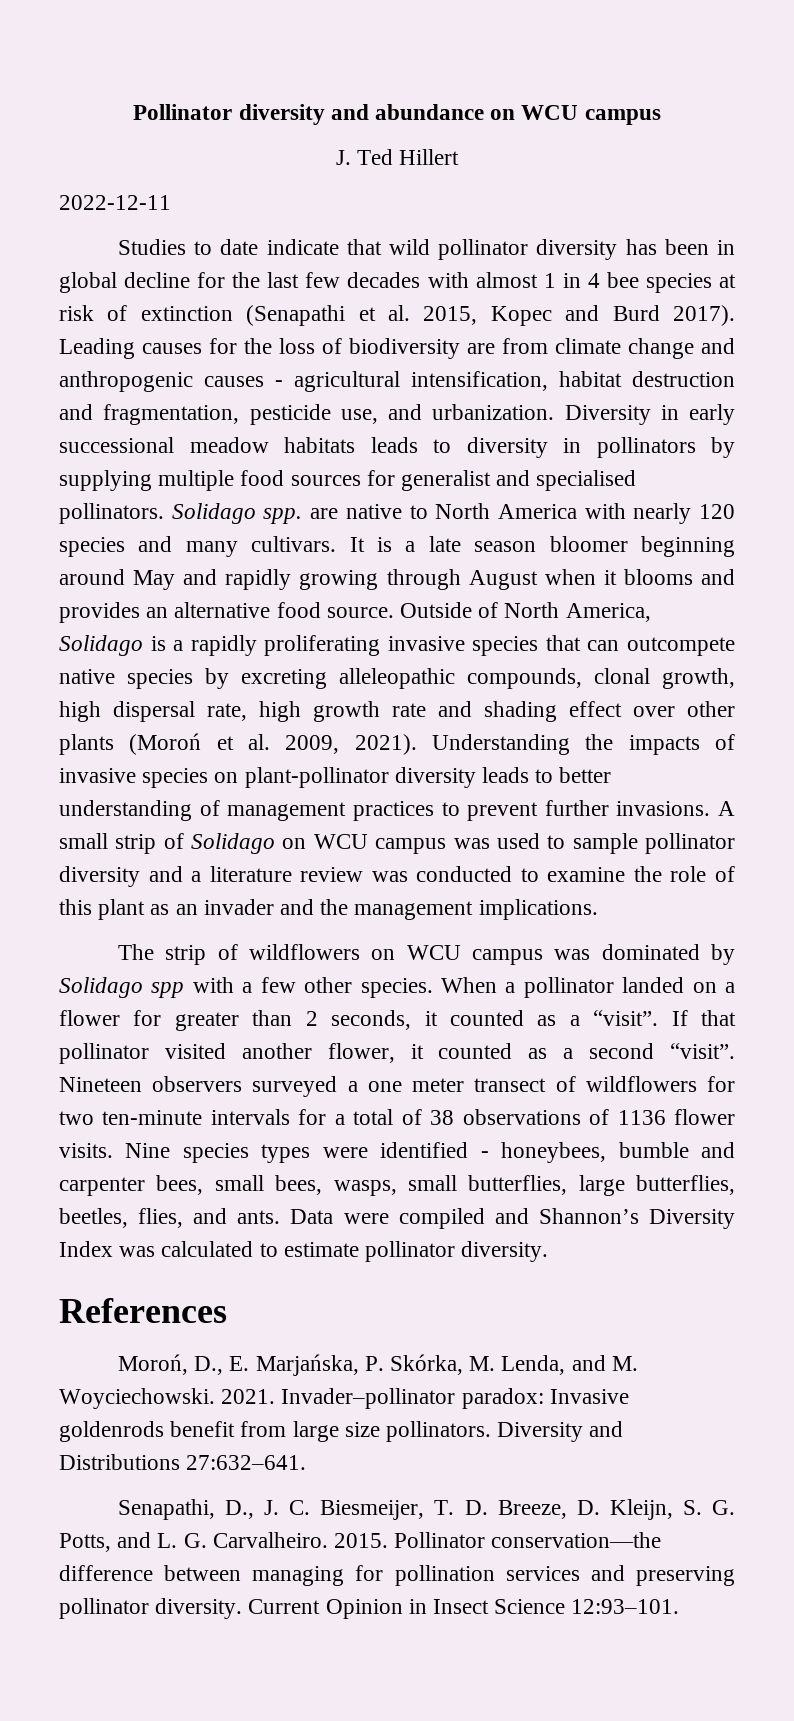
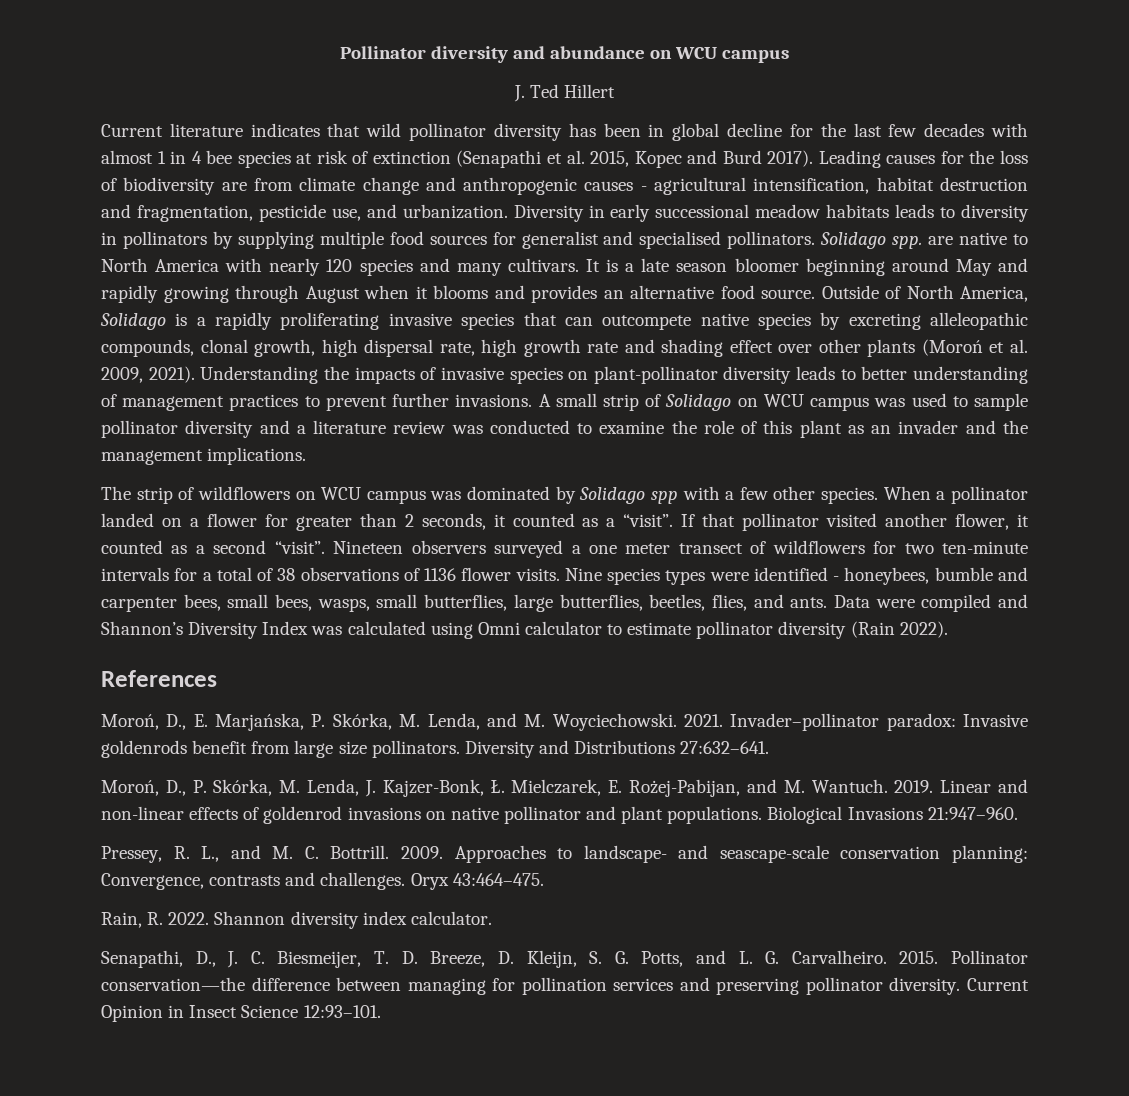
- 2022-12-11
- Studies to date indicate that wild pollinator diversity has been in global decline for the last few decades with almost 1 in 4 bee species at risk of extinction (Senapathi et al. 2015, Kopec and Burd 2017).
+ Current literature indicates that wild pollinator diversity has been in global decline for the last few decades with almost 1 in 4 bee species at risk of extinction (Senapathi et al. 2015, Kopec and Burd 2017).
- Data were compiled and Shannon’s Diversity Index was calculated to estimate pollinator diversity.
+ Data were compiled and Shannon’s Diversity Index was calculated using Omni calculator to estimate pollinator diversity (Rain 2022).
+ Moroń, D., P. Skórka, M. Lenda, J. Kajzer-Bonk, Ł. Mielczarek, E. Rożej-Pabijan, and M. Wantuch. 2019. Linear and non-linear effects of goldenrod invasions on native pollinator and plant populations. Biological Invasions 21:947–960.
+ Pressey, R. L., and M. C. Bottrill. 2009. Approaches to landscape- and seascape-scale conservation planning: Convergence, contrasts and challenges. Oryx 43:464–475.
+ Rain, R. 2022. Shannon diversity index calculator.

